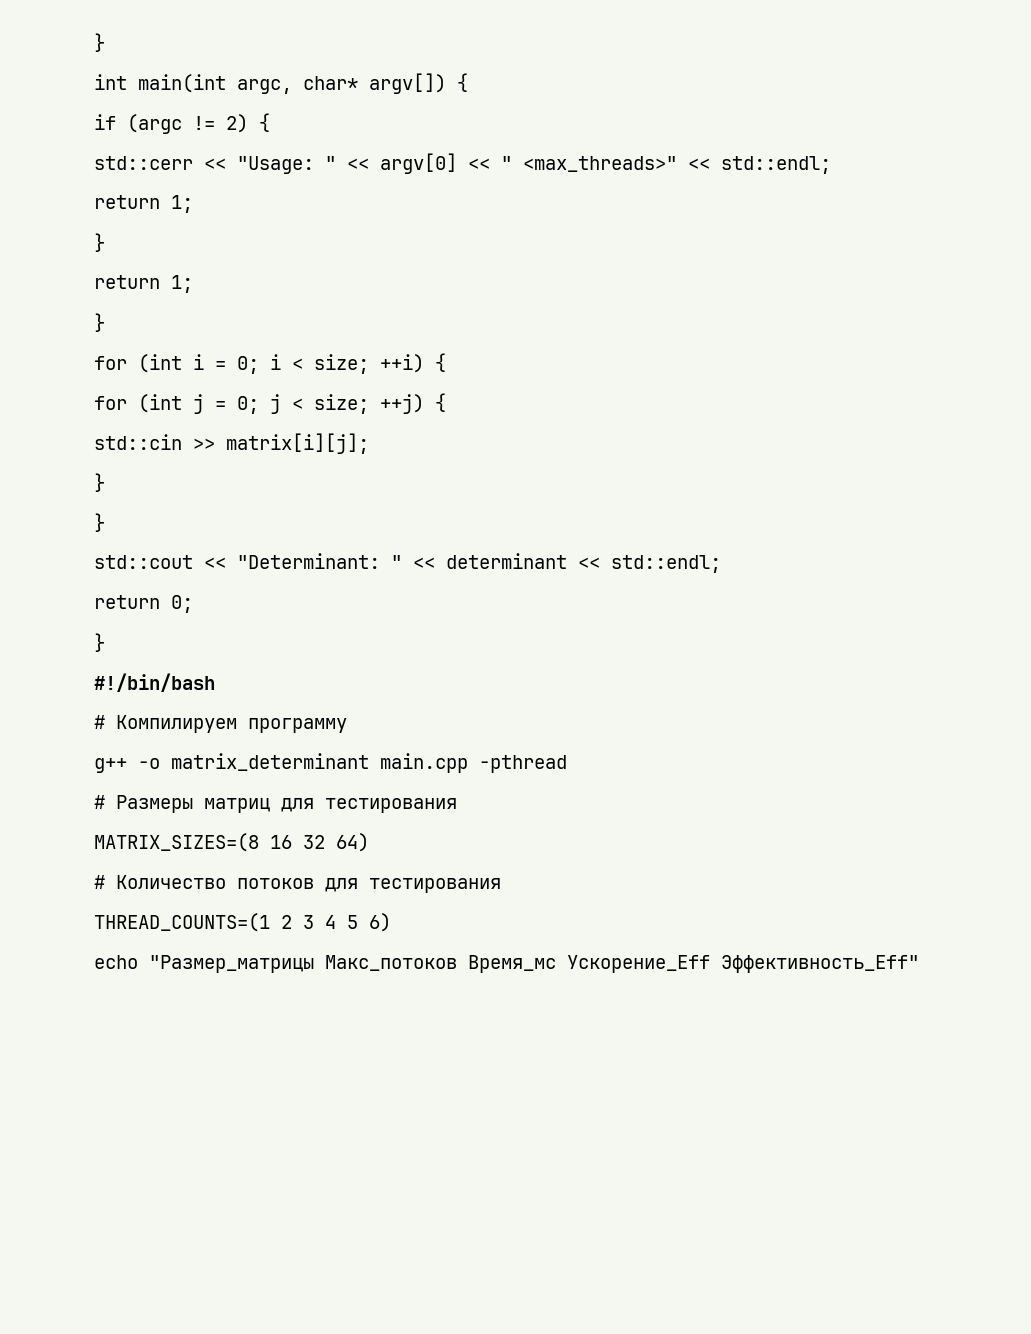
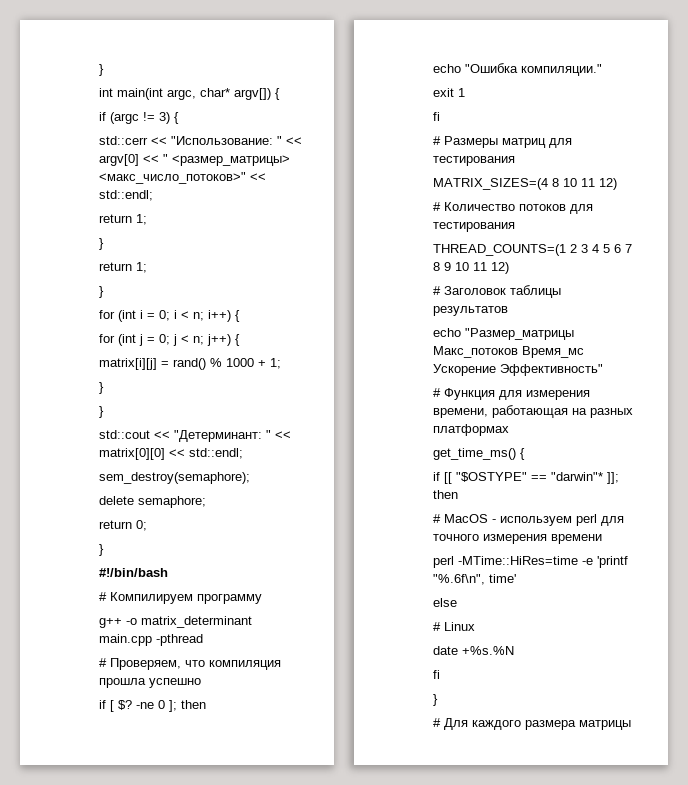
- if (argc != 2) {
+ if (argc != 3) {
- std::cerr << "Usage: " << argv[0] << " <max_threads>" << std::endl;
+ std::cerr << "Использование: " << argv[0] << " <размер_матрицы> <макс_число_потоков>" << std::endl;
- for (int i = 0; i < size; ++i) {
+ for (int i = 0; i < n; i++) {
- for (int j = 0; j < size; ++j) {
- std::cin >> matrix[i][j];
+ for (int j = 0; j < n; j++) {
+ matrix[i][j] = rand() % 1000 + 1;
- std::cout << "Determinant: " << determinant << std::endl;
+ std::cout << "Детерминант: " << matrix[0][0] << std::endl;
+ sem_destroy(semaphore);
+ delete semaphore;
+ # Проверяем, что компиляция прошла успешно
+ if [ $? -ne 0 ]; then
+ echo "Ошибка компиляции."
+ exit 1
+ fi
- MATRIX_SIZES=(8 16 32 64)
+ MATRIX_SIZES=(4 8 10 11 12)
- THREAD_COUNTS=(1 2 3 4 5 6)
- echo "Размер_матрицы Макс_потоков Время_мс Ускорение_Eff Эффективность_Eff"
+ THREAD_COUNTS=(1 2 3 4 5 6 7 8 9 10 11 12)
+ # Заголовок таблицы результатов
+ echo "Размер_матрицы Макс_потоков Время_мс Ускорение Эффективность"
+ # Функция для измерения времени, работающая на разных платформах
+ get_time_ms() {
+ if [[ "$OSTYPE" == "darwin"* ]]; then
+ # MacOS - используем perl для точного измерения времени
+ perl -MTime::HiRes=time -e 'printf "%.6f\n", time'
+ else
+ # Linux
+ date +%s.%N
+ fi
+ }
+ # Для каждого размера матрицы

